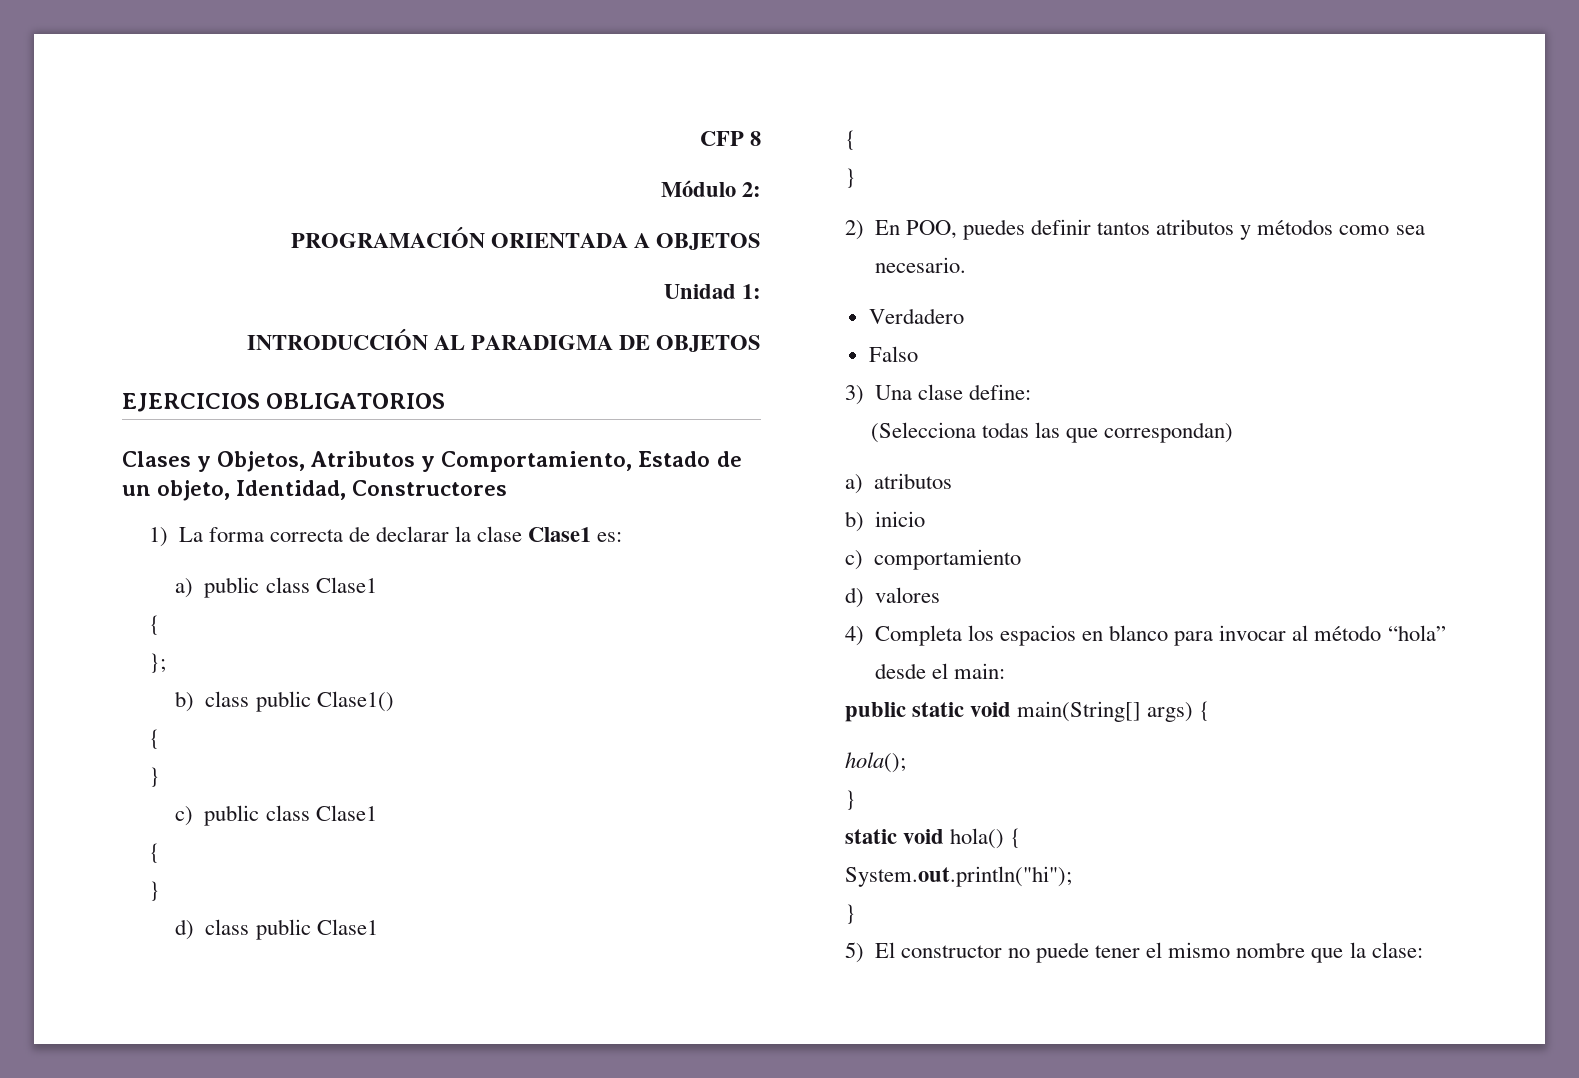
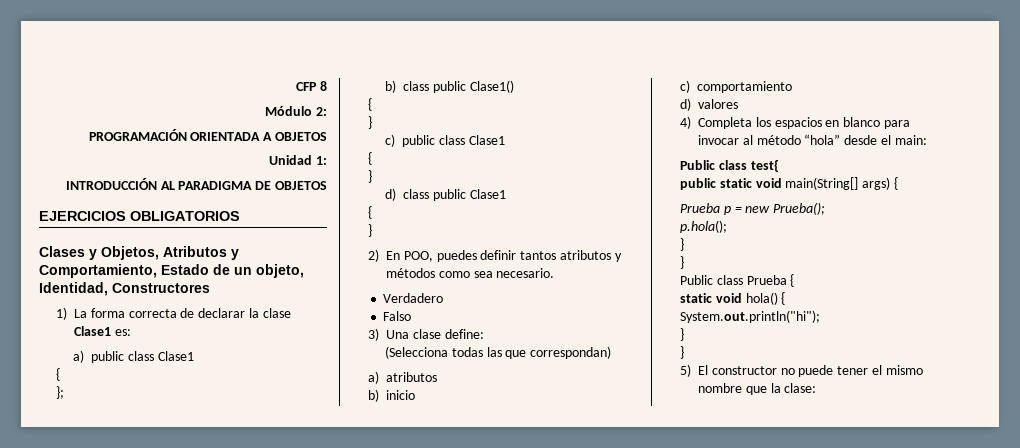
+ Public class test{
- hola();
+ Prueba p = new Prueba();
+ p.hola();
  }
+ }
+ Public class Prueba {
  System.out.println("hi");
+ }

